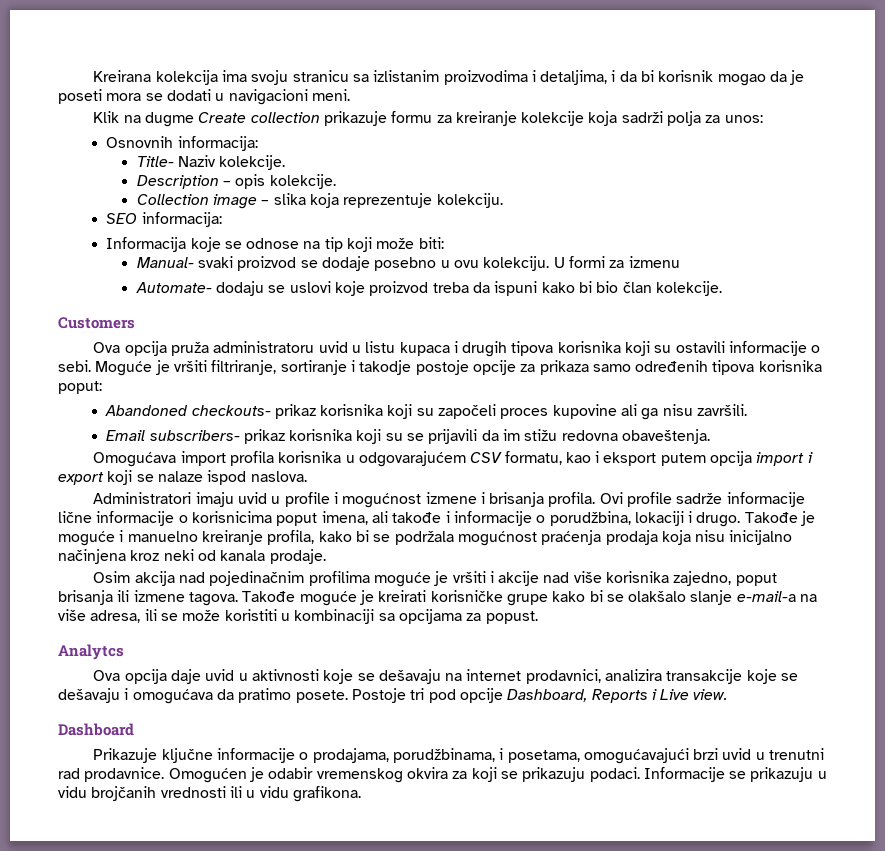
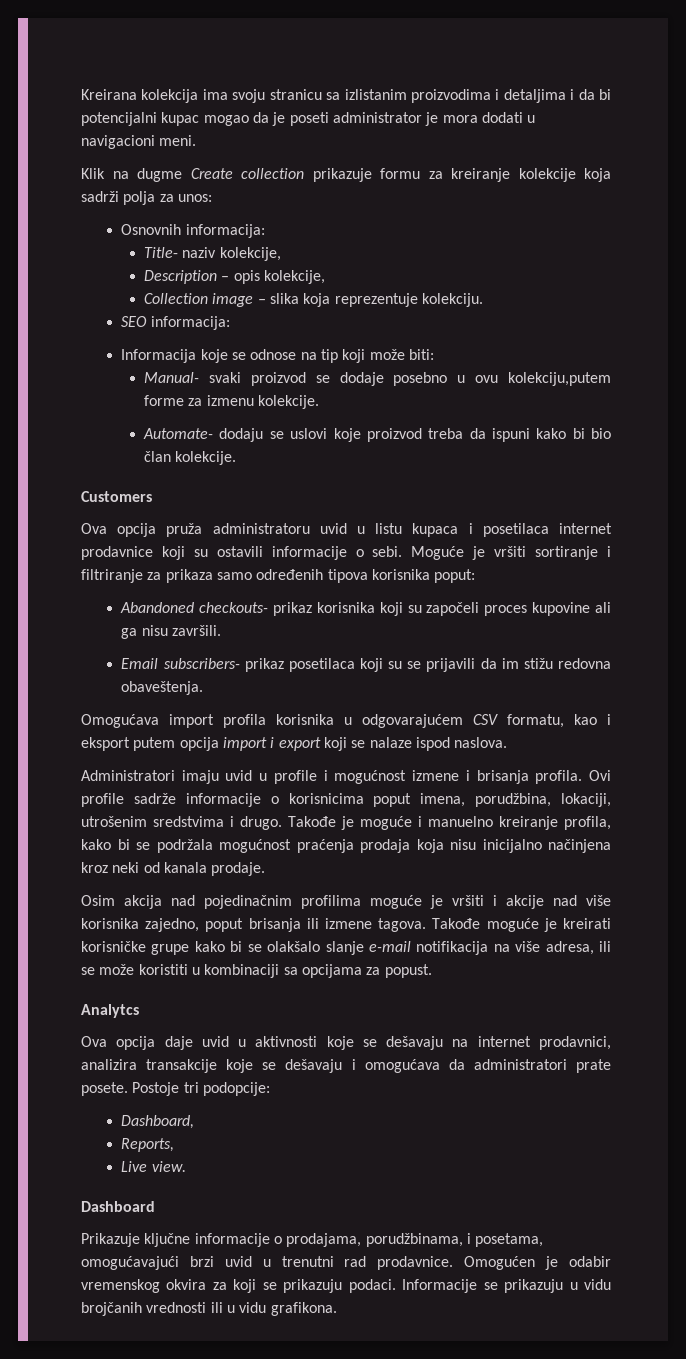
- Kreirana kolekcija ima svoju stranicu sa izlistanim proizvodima i detaljima, i da bi korisnik mogao da je poseti mora se dodati u navigacioni meni.
+ Kreirana kolekcija ima svoju stranicu sa izlistanim proizvodima i detaljima i da bi potencijalni kupac mogao da je poseti administrator je mora dodati u navigacioni meni.
- Title- Naziv kolekcije.
+ Title- naziv kolekcije,
- Description – opis kolekcije.
+ Description – opis kolekcije,
- Manual- svaki proizvod se dodaje posebno u ovu kolekciju. U formi za izmenu
+ Manual- svaki proizvod se dodaje posebno u ovu kolekciju,putem forme za izmenu kolekcije.
- Ova opcija pruža administratoru uvid u listu kupaca i drugih tipova korisnika koji su ostavili informacije o sebi.
+ Ova opcija pruža administratoru uvid u listu kupaca i posetilaca internet prodavnice koji su ostavili informacije o sebi.
- Moguće je vršiti filtriranje, sortiranje i takodje postoje opcije za prikaza samo određenih tipova korisnika poput:
+ Moguće je vršiti sortiranje i filtriranje za prikaza samo određenih tipova korisnika poput:
- Email subscribers- prikaz korisnika koji su se prijavili da im stižu redovna obaveštenja.
+ Email subscribers- prikaz posetilaca koji su se prijavili da im stižu redovna obaveštenja.
- Ovi profile sadrže informacije lične informacije o korisnicima poput imena, ali takođe i informacije o porudžbina, lokaciji i drugo.
+ Ovi profile sadrže informacije o korisnicima poput imena, porudžbina, lokaciji, utrošenim sredstvima i drugo.
- Takođe moguće je kreirati korisničke grupe kako bi se olakšalo slanje e-mail-a na više adresa, ili se može koristiti u kombinaciji sa opcijama za popust.
+ Takođe moguće je kreirati korisničke grupe kako bi se olakšalo slanje e-mail notifikacija na više adresa, ili se može koristiti u kombinaciji sa opcijama za popust.
- Ova opcija daje uvid u aktivnosti koje se dešavaju na internet prodavnici, analizira transakcije koje se dešavaju i omogućava da pratimo posete.
+ Ova opcija daje uvid u aktivnosti koje se dešavaju na internet prodavnici, analizira transakcije koje se dešavaju i omogućava da administratori prate posete.
- Postoje tri pod opcije Dashboard, Reports i Live view.
+ Postoje tri podopcije:
+ Dashboard,
+ Reports,
+ Live view.

